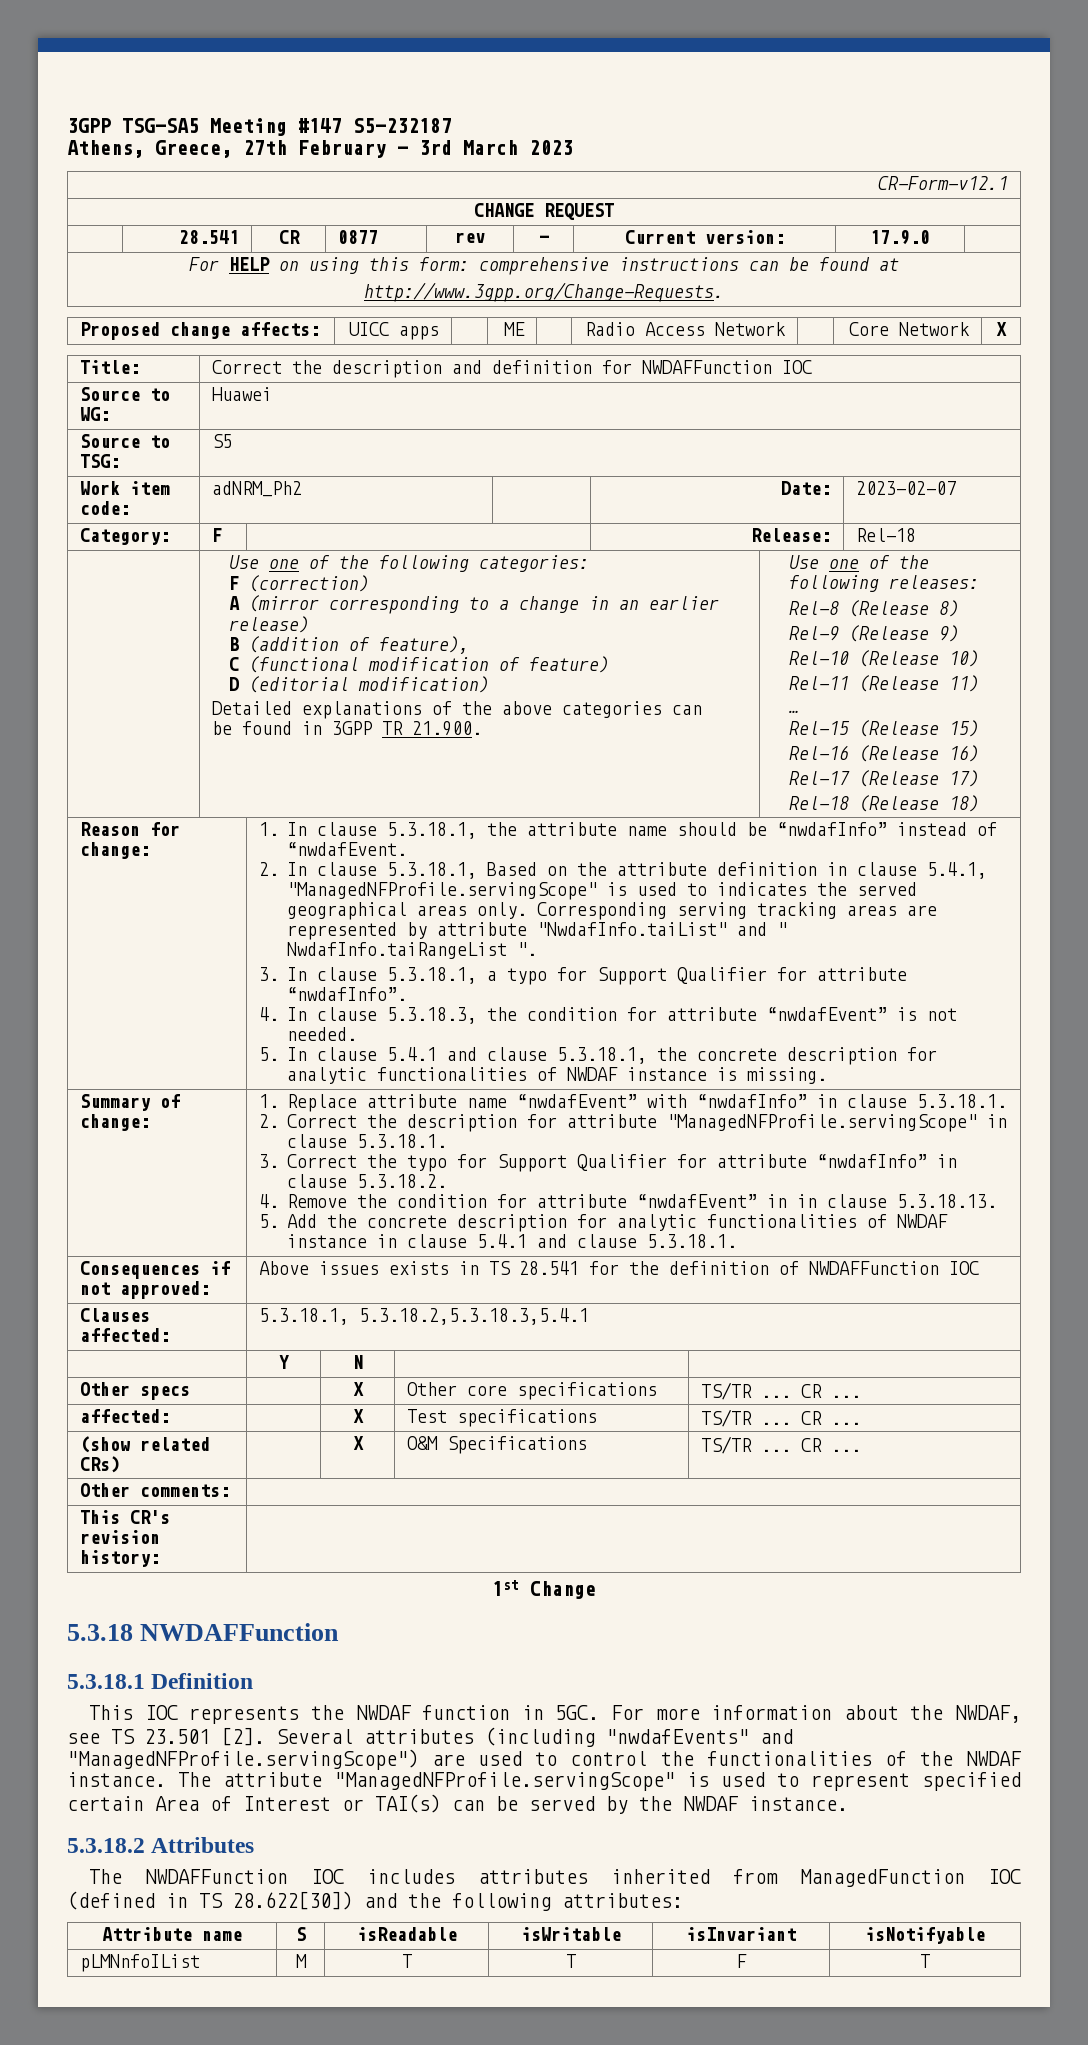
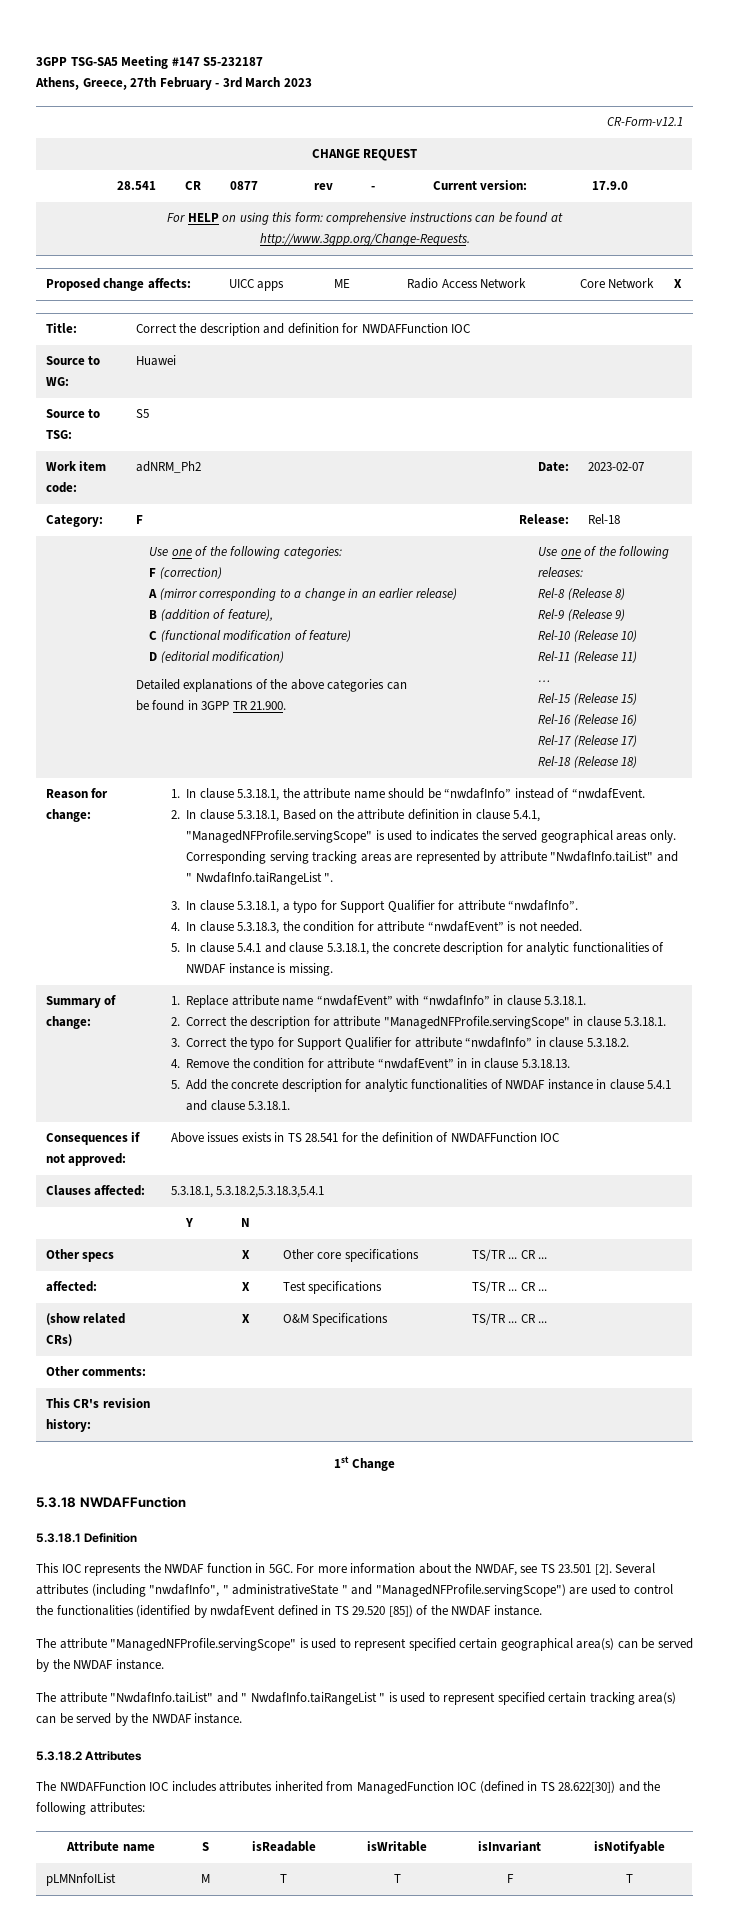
- Several attributes (including "nwdafEvents" and "ManagedNFProfile.servingScope") are used to control the functionalities of the NWDAF instance. The attribute "ManagedNFProfile.servingScope" is used to represent specified certain Area of Interest or TAI(s) can be served by the NWDAF instance.
+ Several attributes (including "nwdafInfo", " administrativeState " and "ManagedNFProfile.servingScope") are used to control the functionalities (identified by nwdafEvent defined in TS 29.520 [85]) of the NWDAF instance.
+ The attribute "ManagedNFProfile.servingScope" is used to represent specified certain geographical area(s) can be served by the NWDAF instance.
+ The attribute "NwdafInfo.taiList" and " NwdafInfo.taiRangeList " is used to represent specified certain tracking area(s) can be served by the NWDAF instance.

